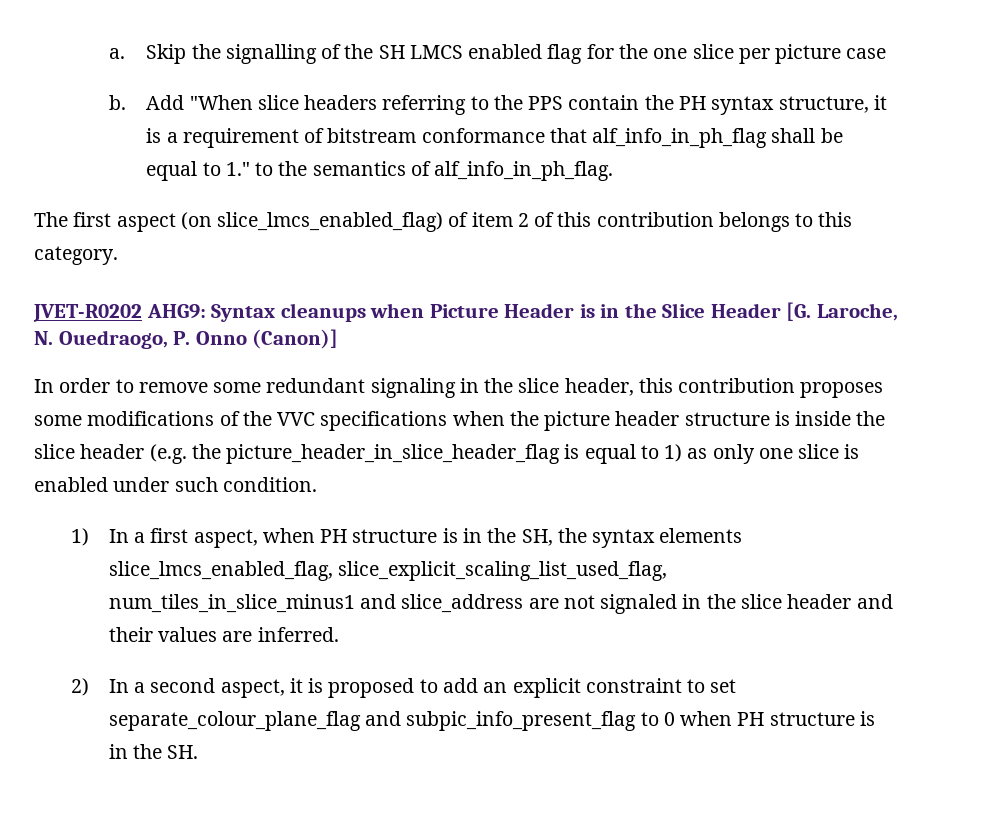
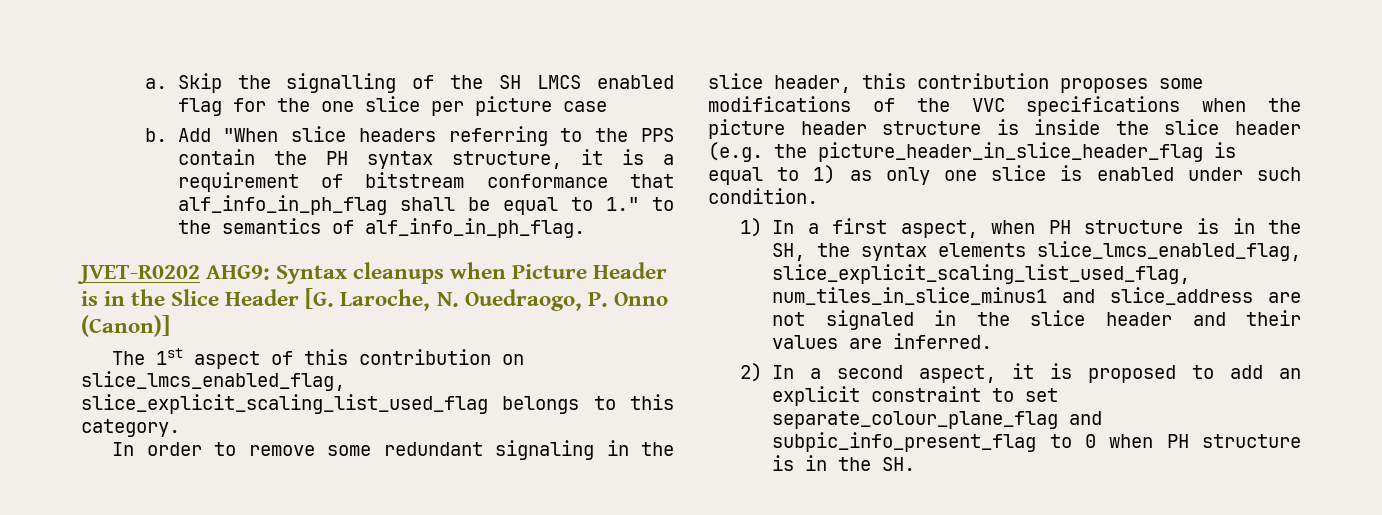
- The first aspect (on slice_lmcs_enabled_flag) of item 2 of this contribution belongs to this category.
+ The 1st aspect of this contribution on slice_lmcs_enabled_flag, slice_explicit_scaling_list_used_flag belongs to this category.

